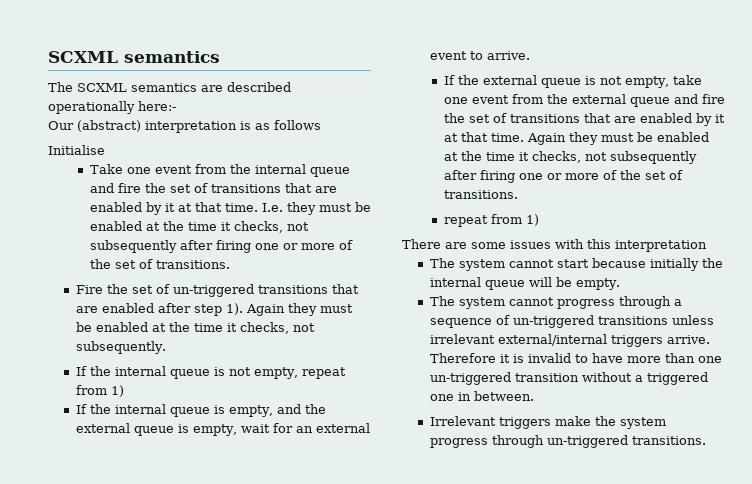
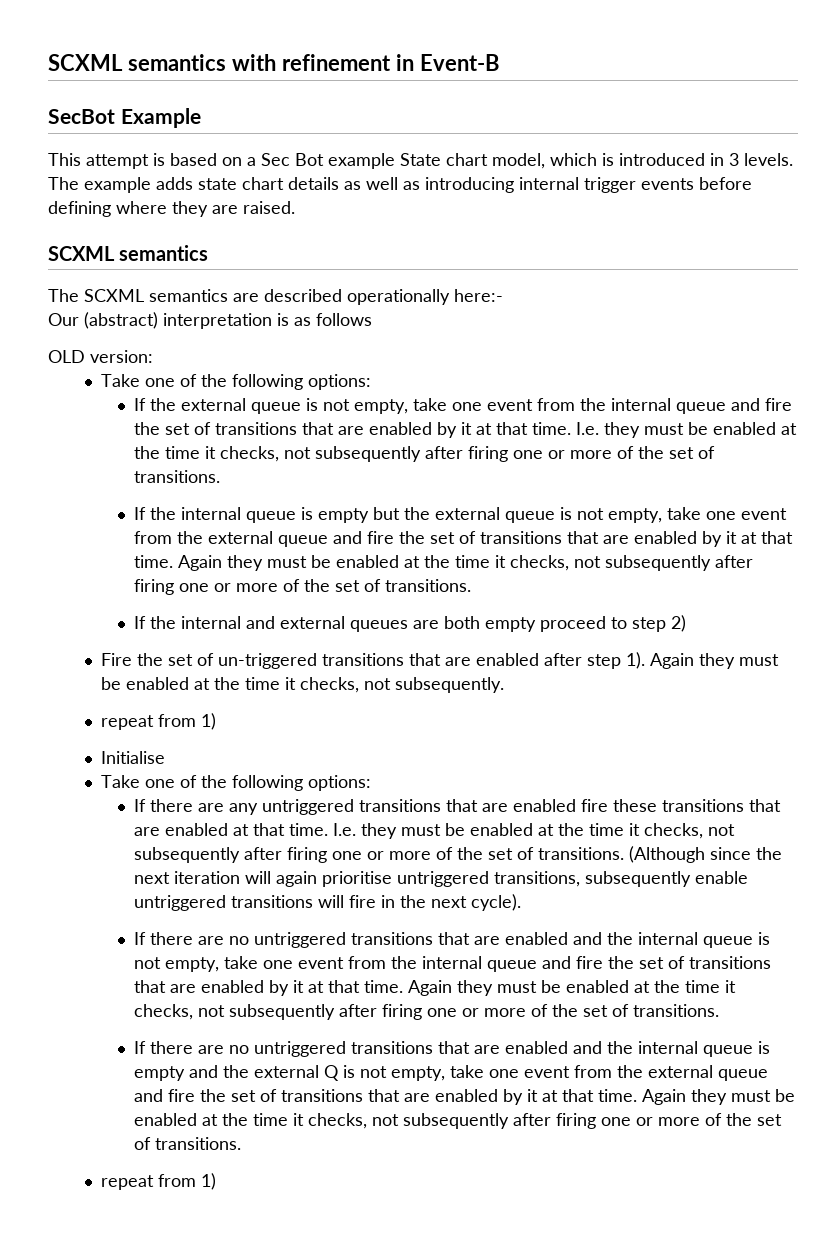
+ SCXML semantics with refinement in Event-B
+ SecBot Example
+ This attempt is based on a Sec Bot example State chart model, which is introduced in 3 levels. The example adds state chart details as well as introducing internal trigger events before defining where they are raised.
- Initialise
- Take one event from the internal queue and fire the set of transitions that are enabled by it at that time.
+ OLD version:
+ Take one of the following options:
+ If the external queue is not empty, take one event from the internal queue and fire the set of transitions that are enabled by it at that time.
+ If the internal queue is empty but the external queue is not empty, take one event from the external queue and fire the set of transitions that are enabled by it at that time. Again they must be enabled at the time it checks, not subsequently after firing one or more of the set of transitions.
+ If the internal and external queues are both empty proceed to step 2)
  Fire the set of un-triggered transitions that are enabled after step 1). Again they must be enabled at the time it checks, not subsequently.
- If the internal queue is not empty, repeat from 1)
- If the internal queue is empty, and the external queue is empty, wait for an external event to arrive.
- If the external queue is not empty, take one event from the external queue and fire the set of transitions that are enabled by it at that time. Again they must be enabled at the time it checks, not subsequently after firing one or more of the set of transitions.
  repeat from 1)
- There are some issues with this interpretation
- The system cannot start because initially the internal queue will be empty.
- The system cannot progress through a sequence of un-triggered transitions unless irrelevant external/internal triggers arrive. Therefore it is invalid to have more than one un-triggered transition without a triggered one in between.
- Irrelevant triggers make the system progress through un-triggered transitions.
+ Initialise
+ Take one of the following options:
+ If there are any untriggered transitions that are enabled fire these transitions that are enabled at that time. I.e. they must be enabled at the time it checks, not subsequently after firing one or more of the set of transitions. (Although since the next iteration will again prioritise untriggered transitions, subsequently enable untriggered transitions will fire in the next cycle).
+ If there are no untriggered transitions that are enabled and the internal queue is not empty, take one event from the internal queue and fire the set of transitions that are enabled by it at that time. Again they must be enabled at the time it checks, not subsequently after firing one or more of the set of transitions.
+ If there are no untriggered transitions that are enabled and the internal queue is empty and the external Q is not empty, take one event from the external queue and fire the set of transitions that are enabled by it at that time. Again they must be enabled at the time it checks, not subsequently after firing one or more of the set of transitions.
+ repeat from 1)

